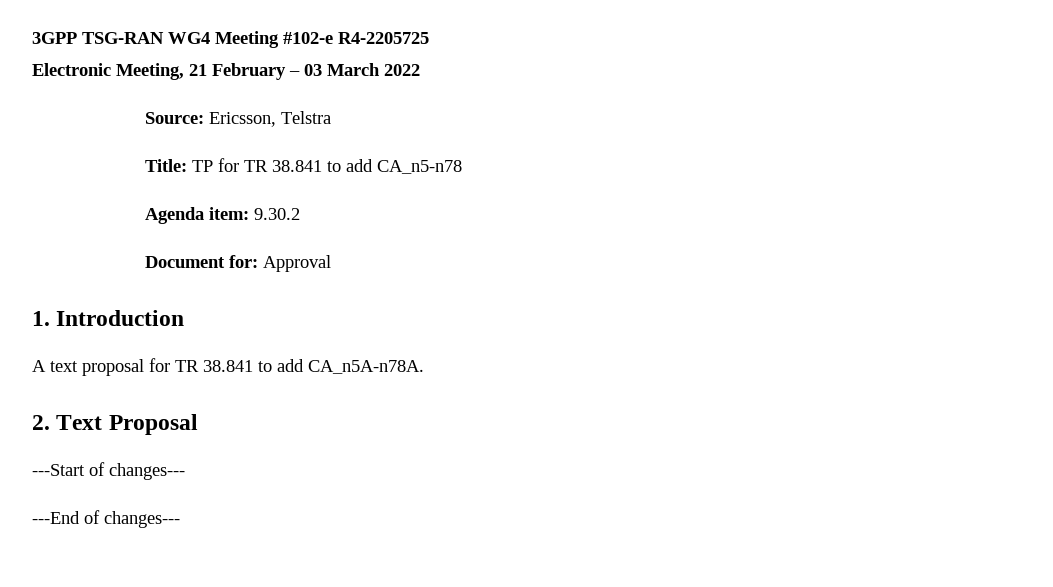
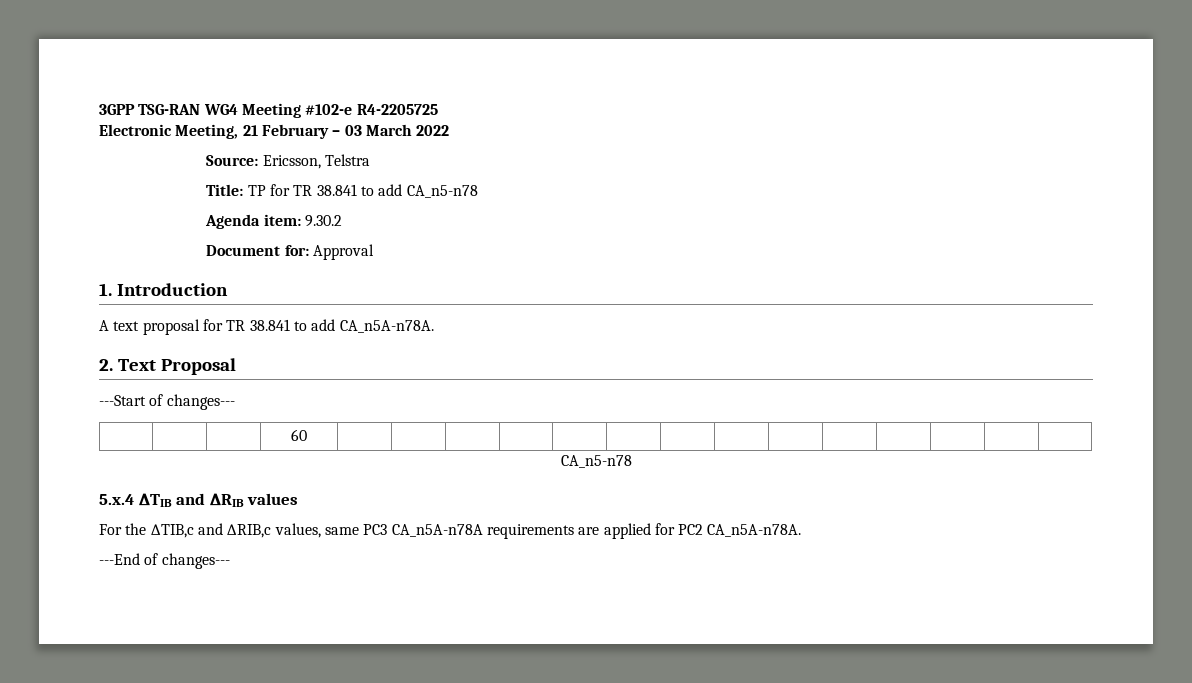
+ | | | 60 | | | | | | | | | | | | | |
+ CA_n5-n78
+ 5.x.4 ∆TIB and ∆RIB values
+ For the ∆TIB,c and ∆RIB,c values, same PC3 CA_n5A-n78A requirements are applied for PC2 CA_n5A-n78A.

